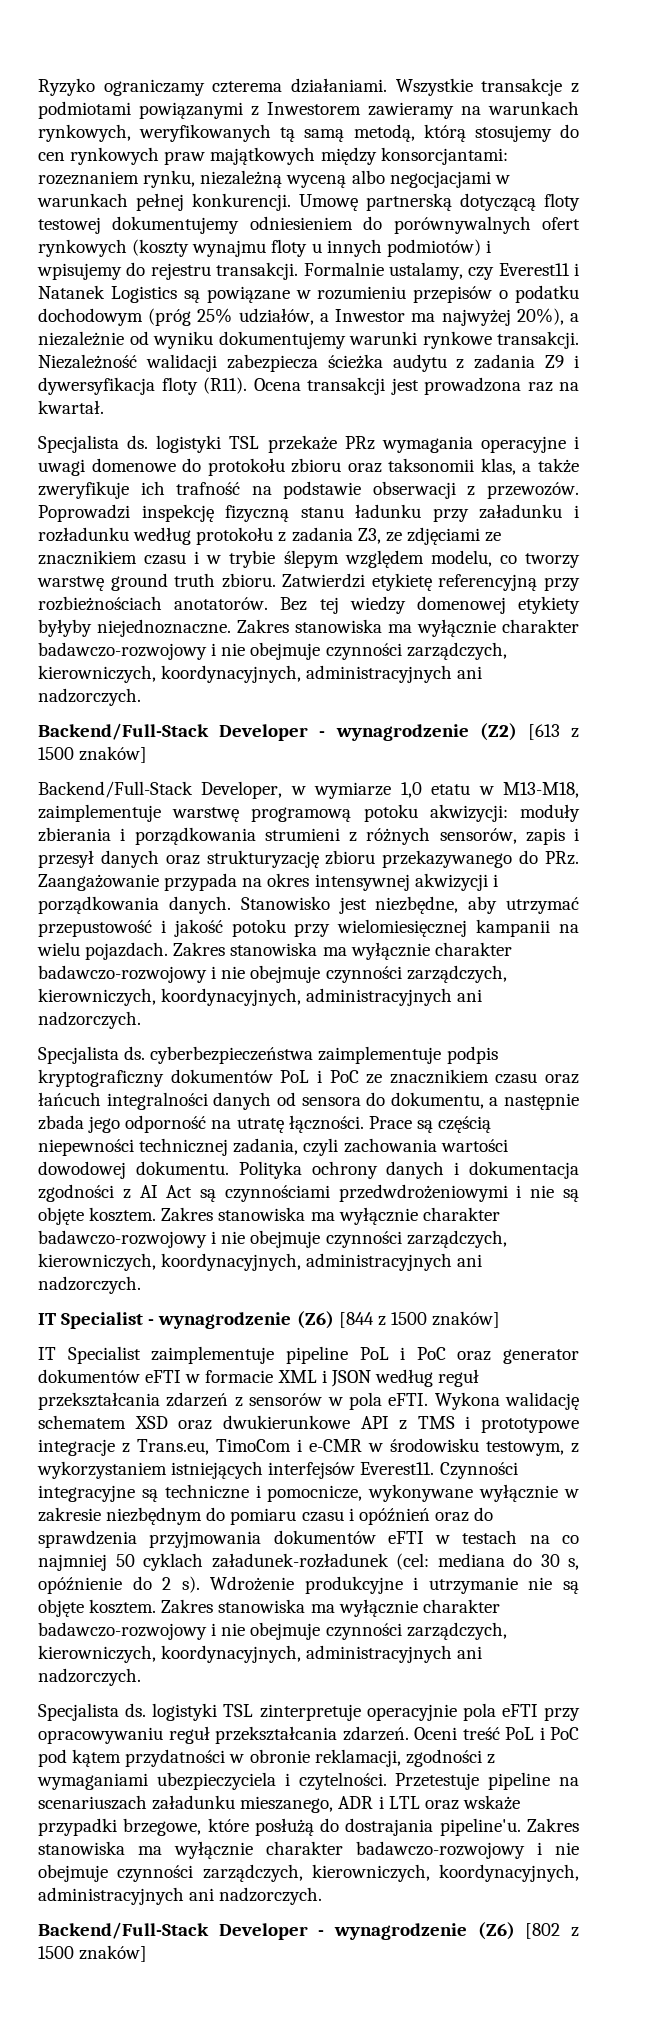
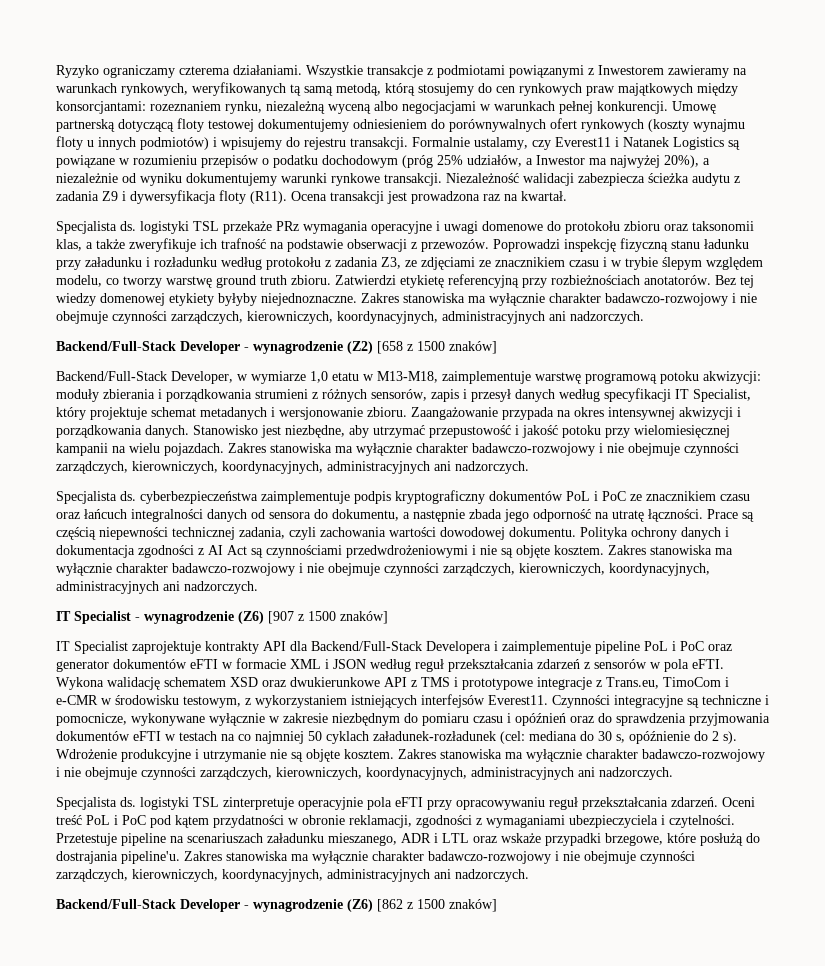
- Backend/Full-Stack Developer - wynagrodzenie (Z2) [613 z 1500 znaków]
+ Backend/Full-Stack Developer - wynagrodzenie (Z2) [658 z 1500 znaków]
- Backend/Full-Stack Developer, w wymiarze 1,0 etatu w M13-M18, zaimplementuje warstwę programową potoku akwizycji: moduły zbierania i porządkowania strumieni z różnych sensorów, zapis i przesył danych oraz strukturyzację zbioru przekazywanego do PRz. Zaangażowanie przypada na okres intensywnej akwizycji i porządkowania danych.
+ Backend/Full-Stack Developer, w wymiarze 1,0 etatu w M13-M18, zaimplementuje warstwę programową potoku akwizycji: moduły zbierania i porządkowania strumieni z różnych sensorów, zapis i przesył danych według specyfikacji IT Specialist, który projektuje schemat metadanych i wersjonowanie zbioru. Zaangażowanie przypada na okres intensywnej akwizycji i porządkowania danych.
- IT Specialist - wynagrodzenie (Z6) [844 z 1500 znaków]
+ IT Specialist - wynagrodzenie (Z6) [907 z 1500 znaków]
- IT Specialist zaimplementuje pipeline PoL i PoC oraz generator dokumentów eFTI w formacie XML i JSON według reguł przekształcania zdarzeń z sensorów w pola eFTI.
+ IT Specialist zaprojektuje kontrakty API dla Backend/Full-Stack Developera i zaimplementuje pipeline PoL i PoC oraz generator dokumentów eFTI w formacie XML i JSON według reguł przekształcania zdarzeń z sensorów w pola eFTI.
- Backend/Full-Stack Developer - wynagrodzenie (Z6) [802 z 1500 znaków]
+ Backend/Full-Stack Developer - wynagrodzenie (Z6) [862 z 1500 znaków]

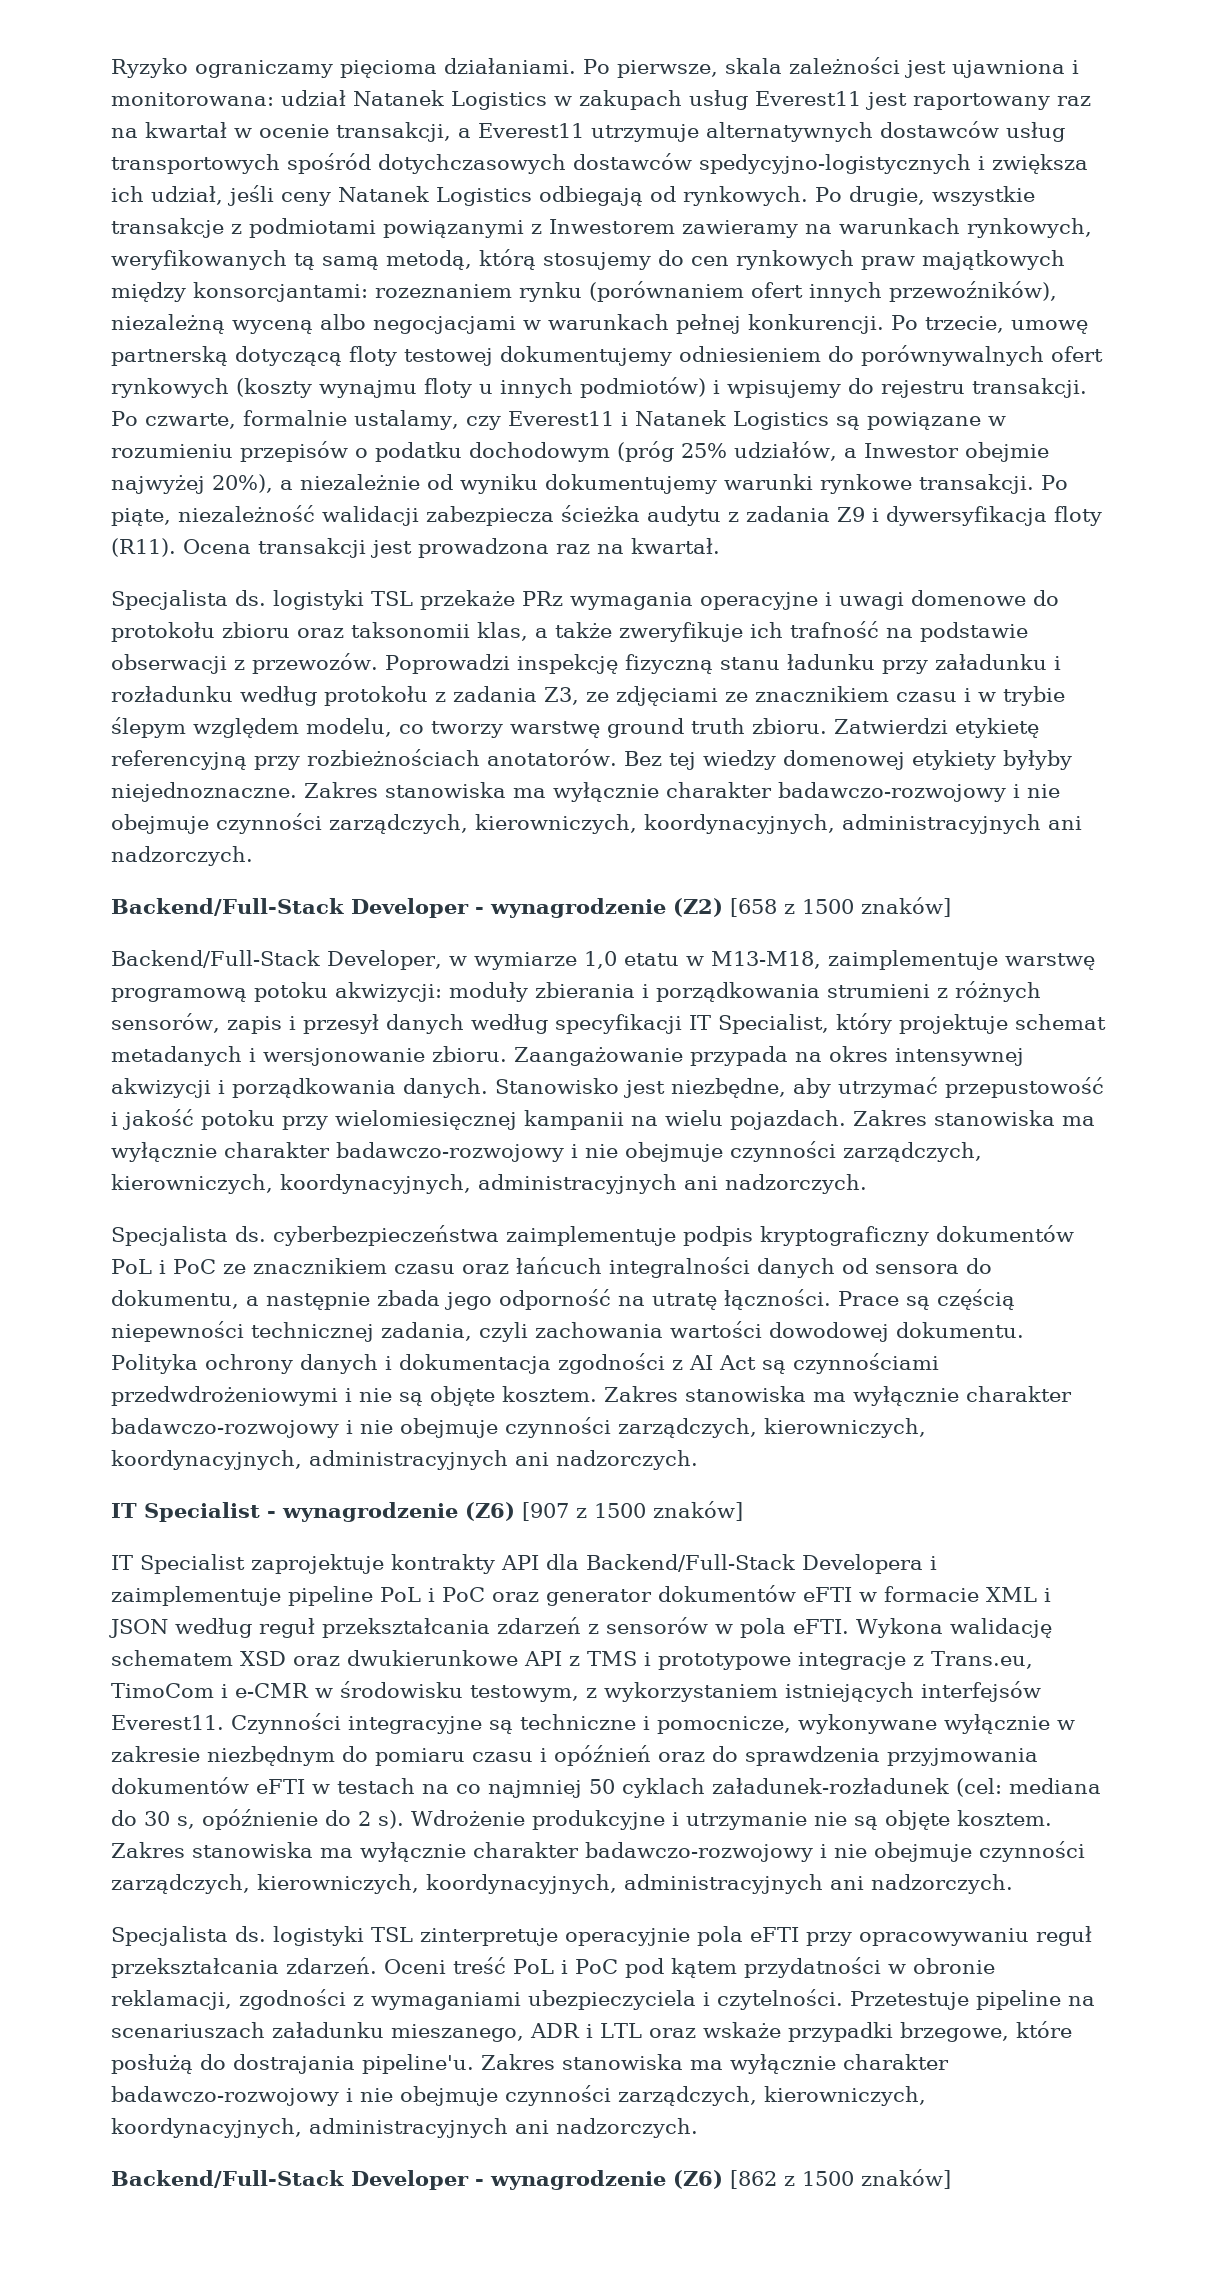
- Ryzyko ograniczamy czterema działaniami. Wszystkie transakcje z podmiotami powiązanymi z Inwestorem zawieramy na warunkach rynkowych, weryfikowanych tą samą metodą, którą stosujemy do cen rynkowych praw majątkowych między konsorcjantami: rozeznaniem rynku, niezależną wyceną albo negocjacjami w warunkach pełnej konkurencji.
+ Ryzyko ograniczamy pięcioma działaniami. Po pierwsze, skala zależności jest ujawniona i monitorowana: udział Natanek Logistics w zakupach usług Everest11 jest raportowany raz na kwartał w ocenie transakcji, a Everest11 utrzymuje alternatywnych dostawców usług transportowych spośród dotychczasowych dostawców spedycyjno-logistycznych i zwiększa ich udział, jeśli ceny Natanek Logistics odbiegają od rynkowych. Po drugie, wszystkie transakcje z podmiotami powiązanymi z Inwestorem zawieramy na warunkach rynkowych, weryfikowanych tą samą metodą, którą stosujemy do cen rynkowych praw majątkowych między konsorcjantami: rozeznaniem rynku (porównaniem ofert innych przewoźników), niezależną wyceną albo negocjacjami w warunkach pełnej konkurencji.
- Umowę partnerską dotyczącą floty testowej dokumentujemy odniesieniem do porównywalnych ofert rynkowych (koszty wynajmu floty u innych podmiotów) i wpisujemy do rejestru transakcji.
+ Po trzecie, umowę partnerską dotyczącą floty testowej dokumentujemy odniesieniem do porównywalnych ofert rynkowych (koszty wynajmu floty u innych podmiotów) i wpisujemy do rejestru transakcji.
- Formalnie ustalamy, czy Everest11 i Natanek Logistics są powiązane w rozumieniu przepisów o podatku dochodowym (próg 25% udziałów, a Inwestor ma najwyżej 20%), a niezależnie od wyniku dokumentujemy warunki rynkowe transakcji.
+ Po czwarte, formalnie ustalamy, czy Everest11 i Natanek Logistics są powiązane w rozumieniu przepisów o podatku dochodowym (próg 25% udziałów, a Inwestor obejmie najwyżej 20%), a niezależnie od wyniku dokumentujemy warunki rynkowe transakcji.
- Niezależność walidacji zabezpiecza ścieżka audytu z zadania Z9 i dywersyfikacja floty (R11).
+ Po piąte, niezależność walidacji zabezpiecza ścieżka audytu z zadania Z9 i dywersyfikacja floty (R11).

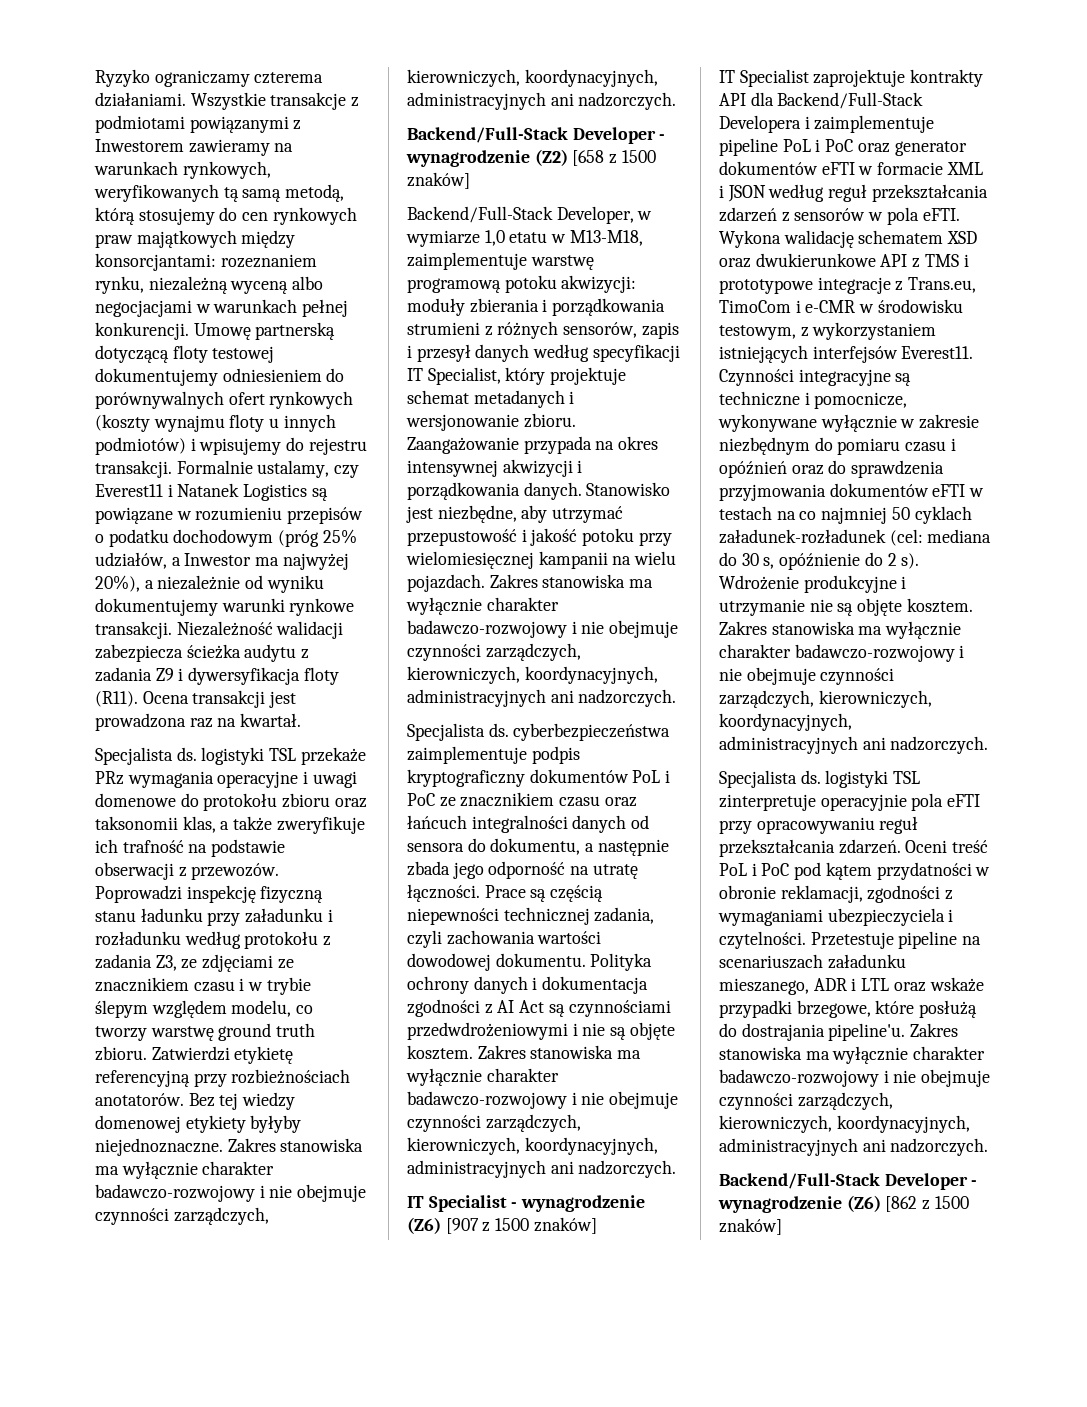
- Ryzyko ograniczamy pięcioma działaniami. Po pierwsze, skala zależności jest ujawniona i monitorowana: udział Natanek Logistics w zakupach usług Everest11 jest raportowany raz na kwartał w ocenie transakcji, a Everest11 utrzymuje alternatywnych dostawców usług transportowych spośród dotychczasowych dostawców spedycyjno-logistycznych i zwiększa ich udział, jeśli ceny Natanek Logistics odbiegają od rynkowych. Po drugie, wszystkie transakcje z podmiotami powiązanymi z Inwestorem zawieramy na warunkach rynkowych, weryfikowanych tą samą metodą, którą stosujemy do cen rynkowych praw majątkowych między konsorcjantami: rozeznaniem rynku (porównaniem ofert innych przewoźników), niezależną wyceną albo negocjacjami w warunkach pełnej konkurencji.
+ Ryzyko ograniczamy czterema działaniami. Wszystkie transakcje z podmiotami powiązanymi z Inwestorem zawieramy na warunkach rynkowych, weryfikowanych tą samą metodą, którą stosujemy do cen rynkowych praw majątkowych między konsorcjantami: rozeznaniem rynku, niezależną wyceną albo negocjacjami w warunkach pełnej konkurencji.
- Po trzecie, umowę partnerską dotyczącą floty testowej dokumentujemy odniesieniem do porównywalnych ofert rynkowych (koszty wynajmu floty u innych podmiotów) i wpisujemy do rejestru transakcji.
+ Umowę partnerską dotyczącą floty testowej dokumentujemy odniesieniem do porównywalnych ofert rynkowych (koszty wynajmu floty u innych podmiotów) i wpisujemy do rejestru transakcji.
- Po czwarte, formalnie ustalamy, czy Everest11 i Natanek Logistics są powiązane w rozumieniu przepisów o podatku dochodowym (próg 25% udziałów, a Inwestor obejmie najwyżej 20%), a niezależnie od wyniku dokumentujemy warunki rynkowe transakcji.
+ Formalnie ustalamy, czy Everest11 i Natanek Logistics są powiązane w rozumieniu przepisów o podatku dochodowym (próg 25% udziałów, a Inwestor ma najwyżej 20%), a niezależnie od wyniku dokumentujemy warunki rynkowe transakcji.
- Po piąte, niezależność walidacji zabezpiecza ścieżka audytu z zadania Z9 i dywersyfikacja floty (R11).
+ Niezależność walidacji zabezpiecza ścieżka audytu z zadania Z9 i dywersyfikacja floty (R11).

